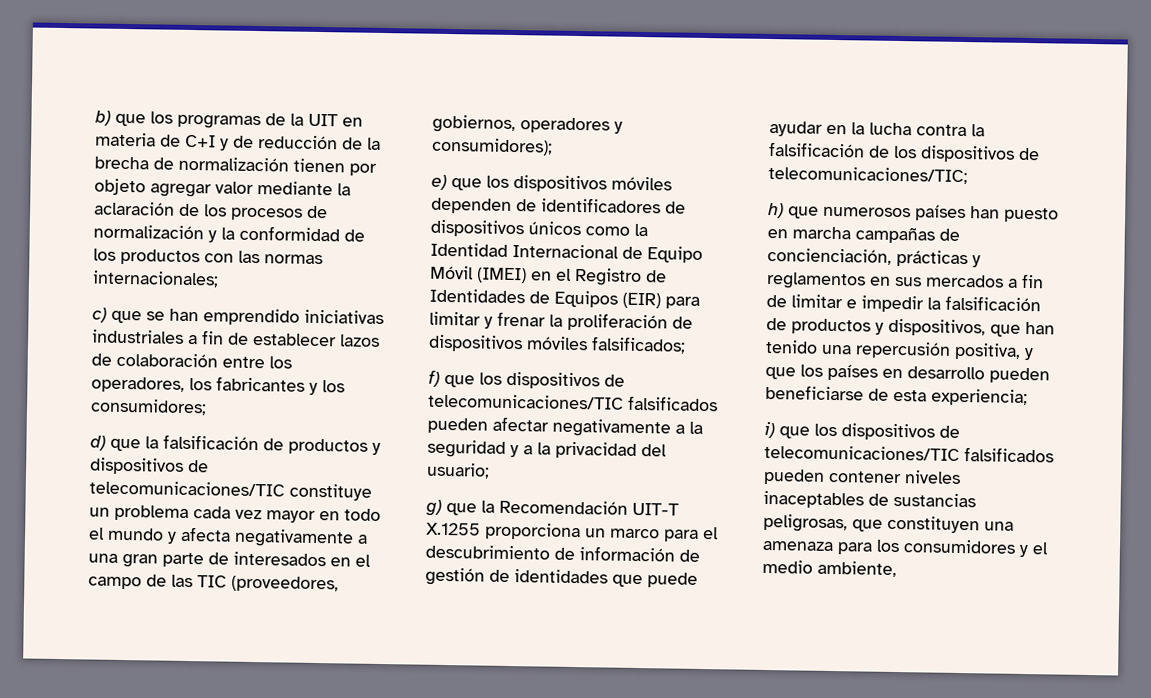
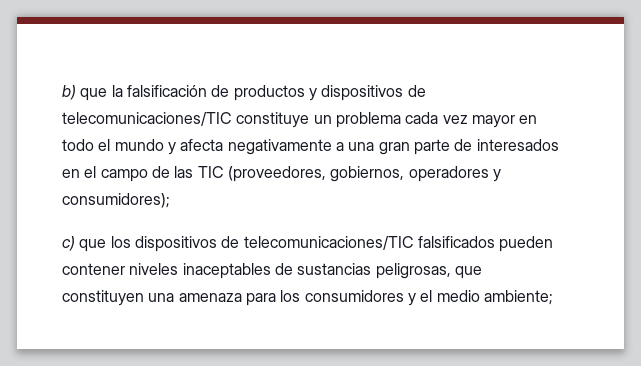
- b) que los programas de la UIT en materia de C+I y de reducción de la brecha de normalización tienen por objeto agregar valor mediante la aclaración de los procesos de normalización y la conformidad de los productos con las normas internacionales;
- c) que se han emprendido iniciativas industriales a fin de establecer lazos de colaboración entre los operadores, los fabricantes y los consumidores;
- d) que la falsificación de productos y dispositivos de telecomunicaciones/TIC constituye un problema cada vez mayor en todo el mundo y afecta negativamente a una gran parte de interesados en el campo de las TIC (proveedores, gobiernos, operadores y consumidores);
+ b) que la falsificación de productos y dispositivos de telecomunicaciones/TIC constituye un problema cada vez mayor en todo el mundo y afecta negativamente a una gran parte de interesados en el campo de las TIC (proveedores, gobiernos, operadores y consumidores);
- e) que los dispositivos móviles dependen de identificadores de dispositivos únicos como la Identidad Internacional de Equipo Móvil (IMEI) en el Registro de Identidades de Equipos (EIR) para limitar y frenar la proliferación de dispositivos móviles falsificados;
- f) que los dispositivos de telecomunicaciones/TIC falsificados pueden afectar negativamente a la seguridad y a la privacidad del usuario;
- g) que la Recomendación UIT-T X.1255 proporciona un marco para el descubrimiento de información de gestión de identidades que puede ayudar en la lucha contra la falsificación de los dispositivos de telecomunicaciones/TIC;
- h) que numerosos países han puesto en marcha campañas de concienciación, prácticas y reglamentos en sus mercados a fin de limitar e impedir la falsificación de productos y dispositivos, que han tenido una repercusión positiva, y que los países en desarrollo pueden beneficiarse de esta experiencia;
- i) que los dispositivos de telecomunicaciones/TIC falsificados pueden contener niveles inaceptables de sustancias peligrosas, que constituyen una amenaza para los consumidores y el medio ambiente,
+ c) que los dispositivos de telecomunicaciones/TIC falsificados pueden contener niveles inaceptables de sustancias peligrosas, que constituyen una amenaza para los consumidores y el medio ambiente;

